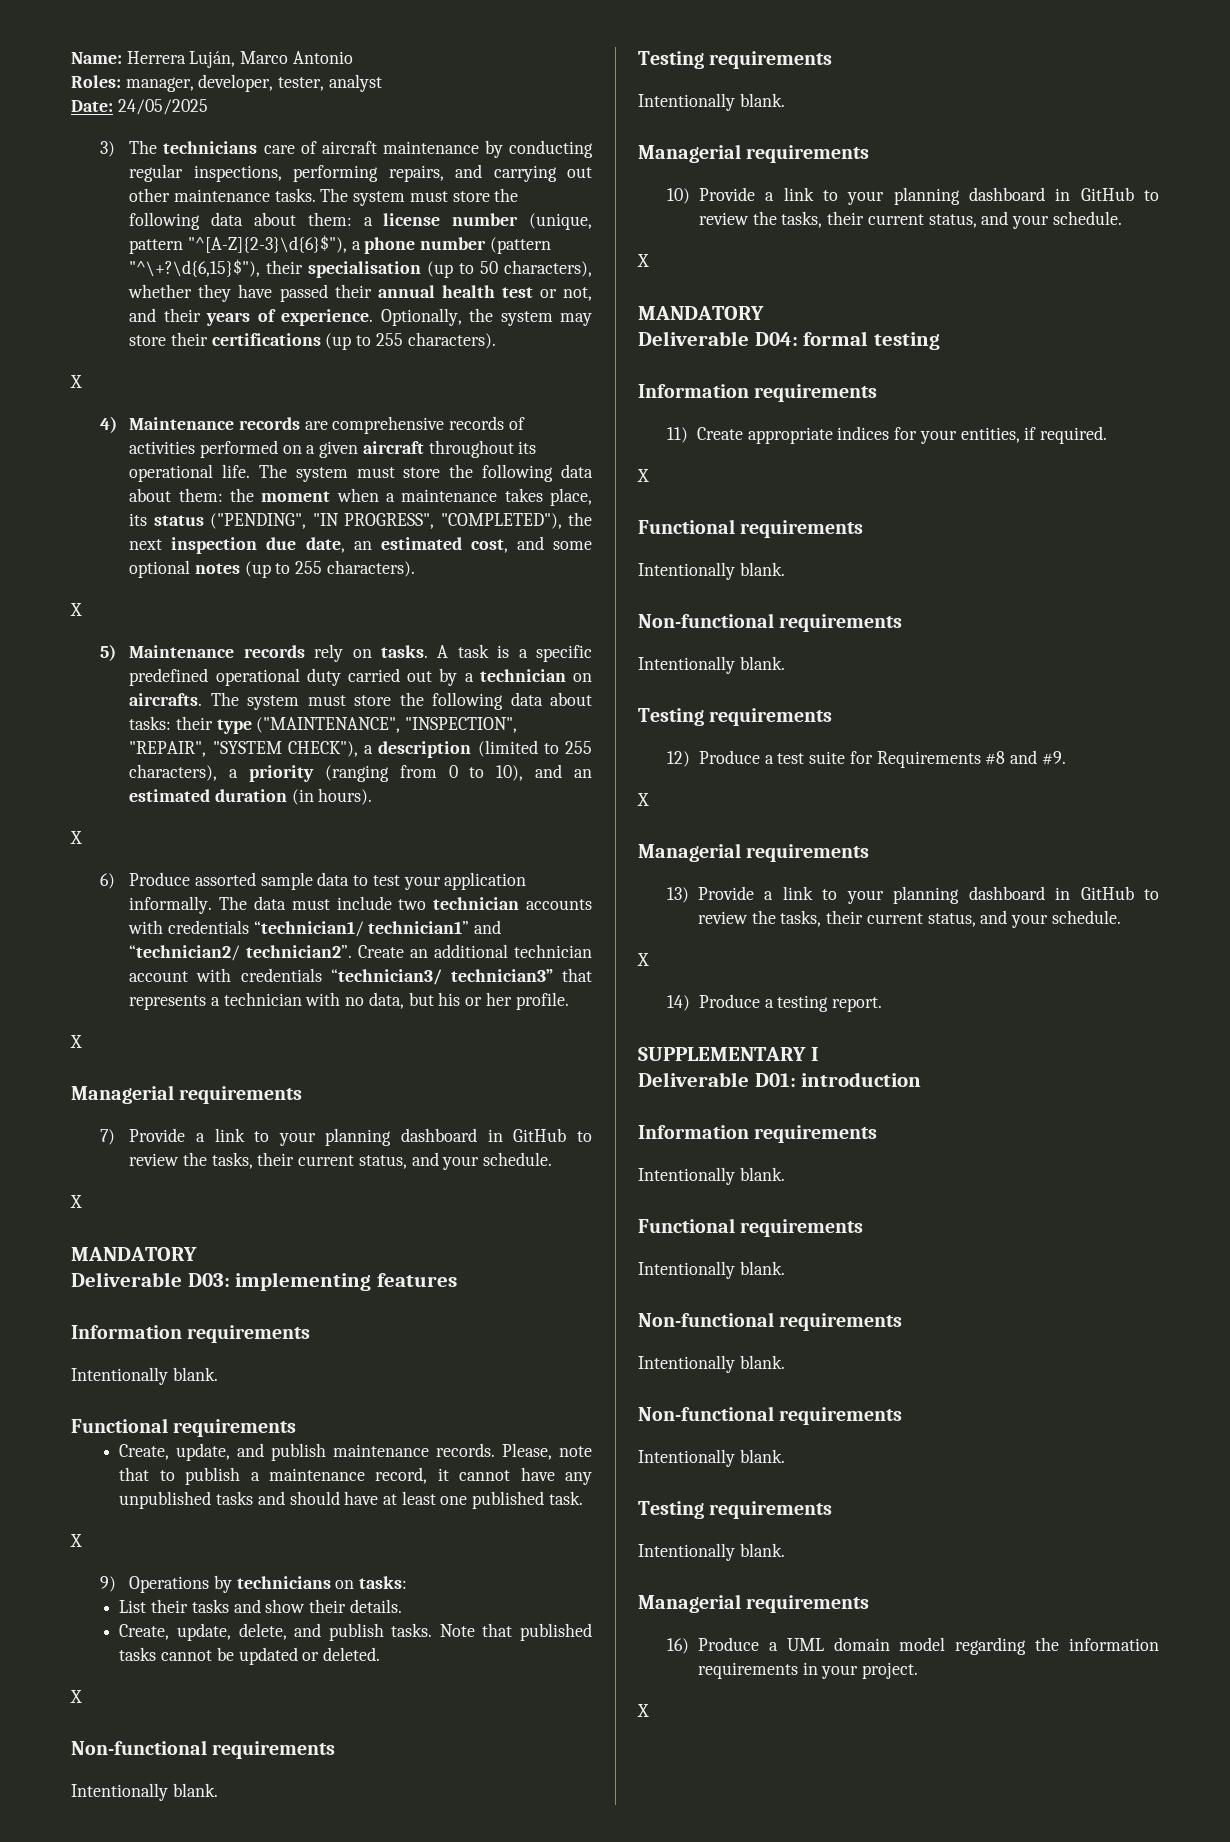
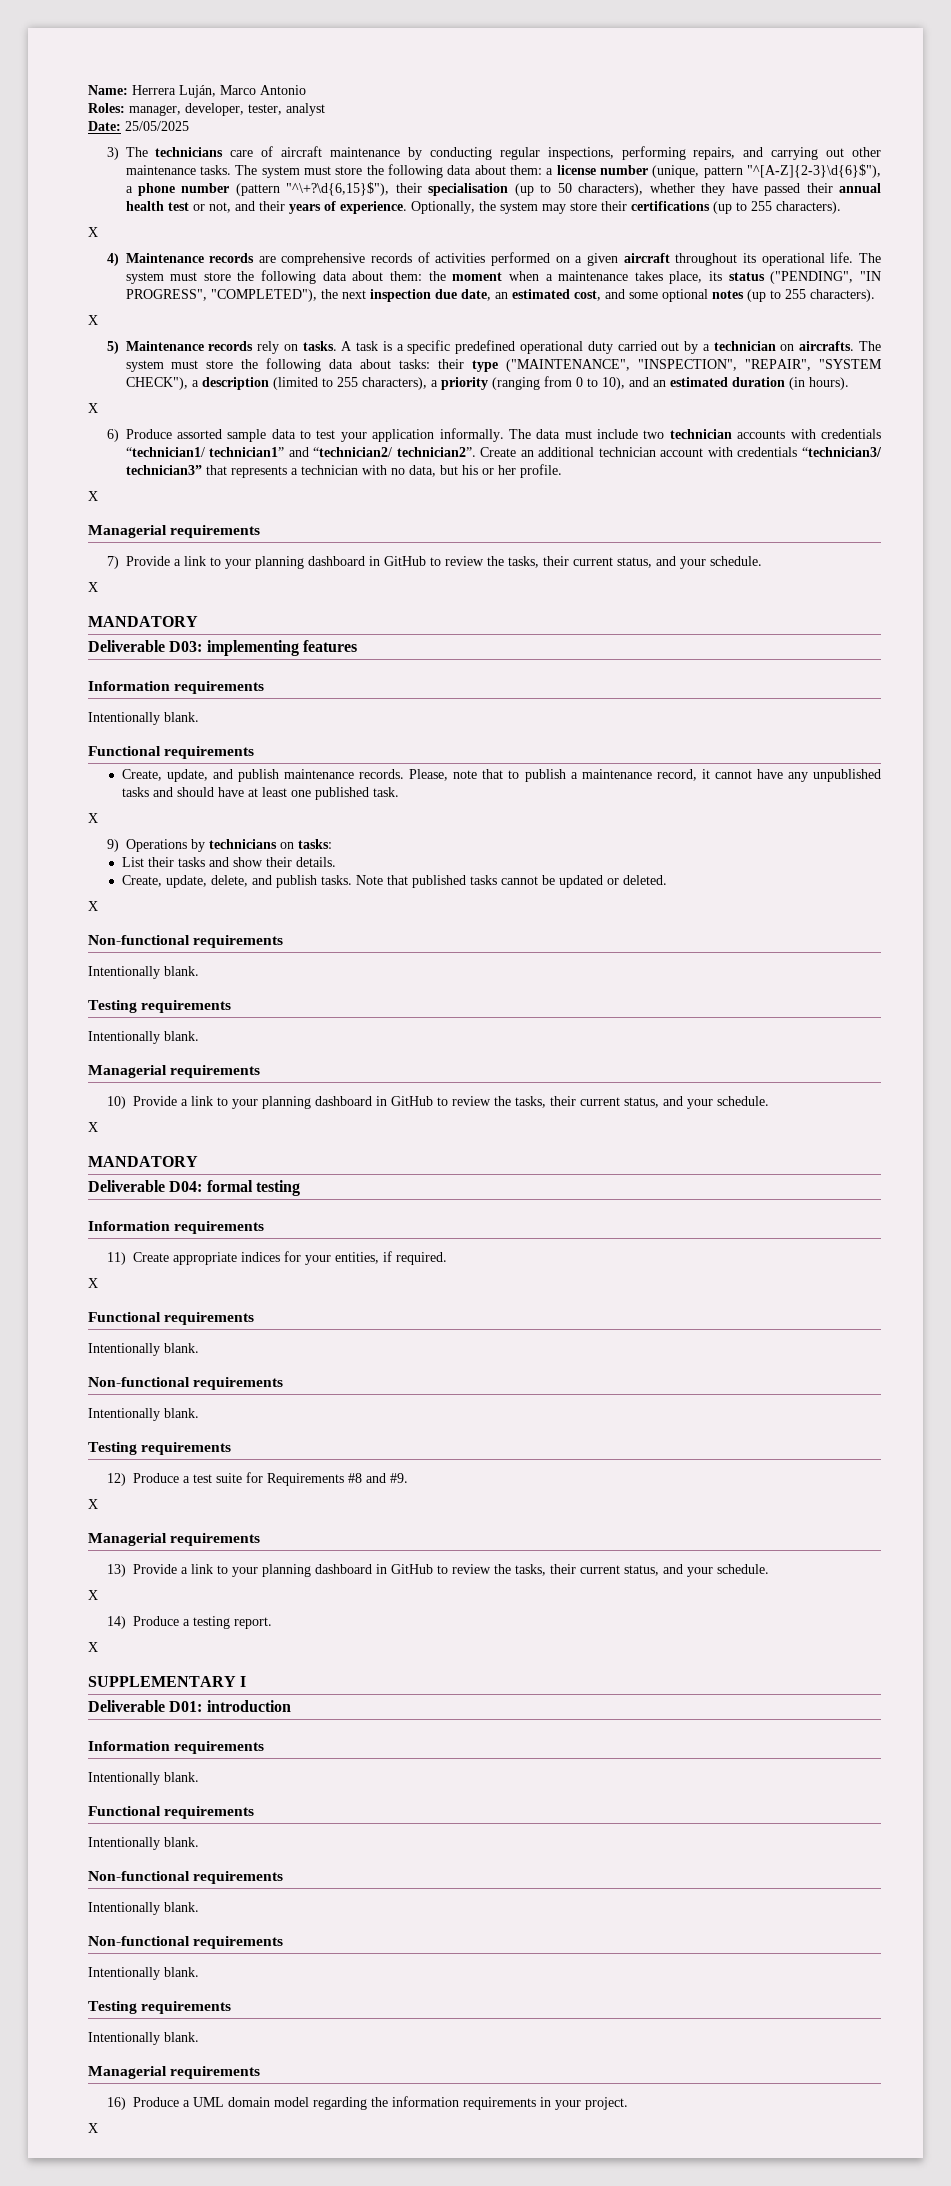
- Date: 24/05/2025
+ Date: 25/05/2025
  14) Produce a testing report.
+ X

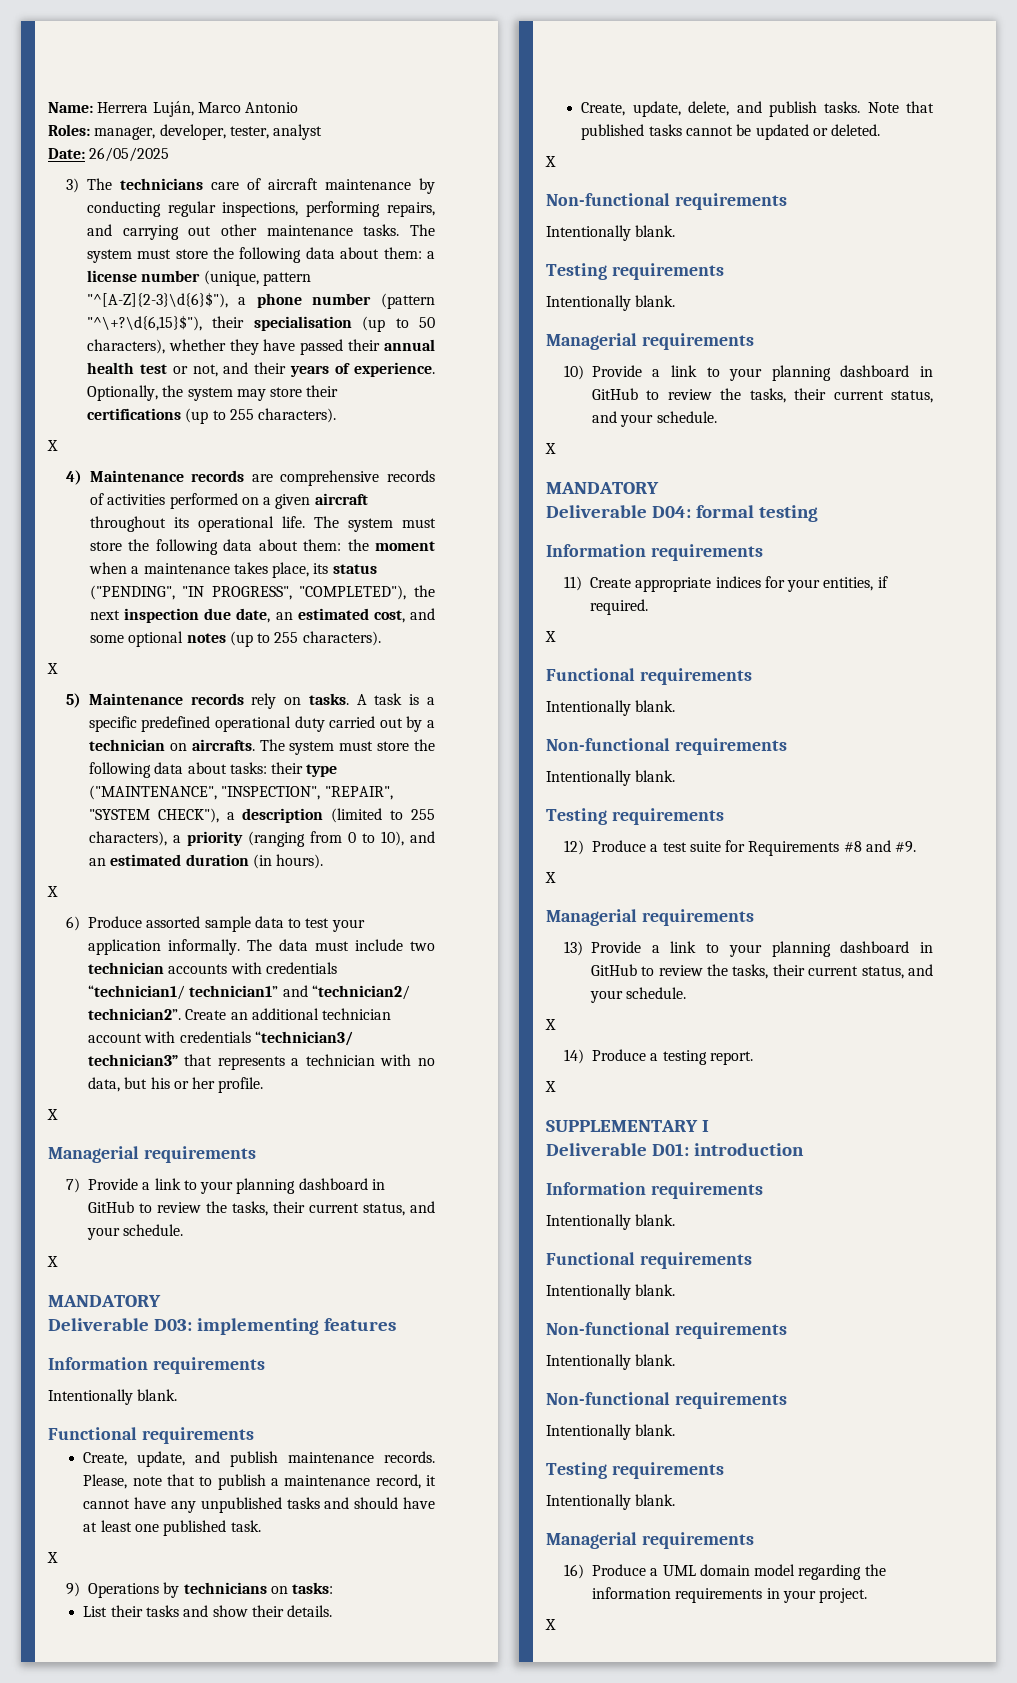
- Date: 25/05/2025
+ Date: 26/05/2025

